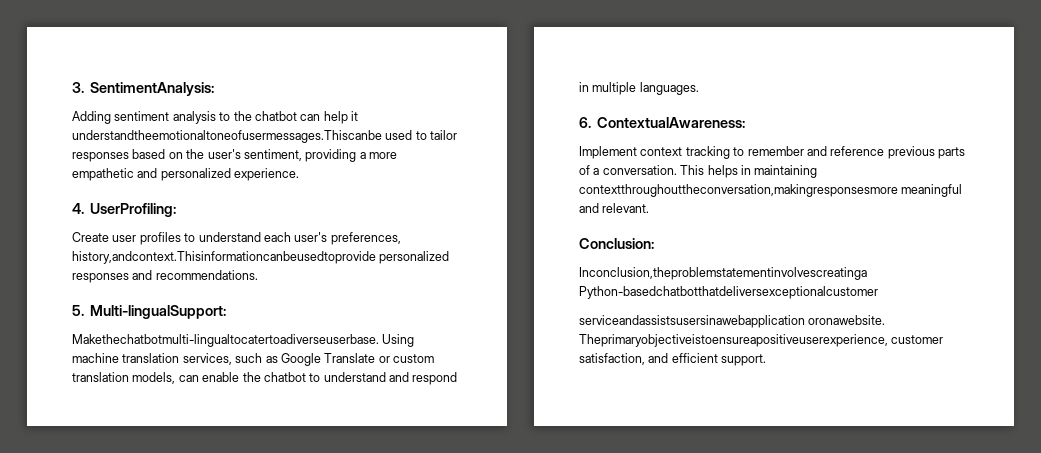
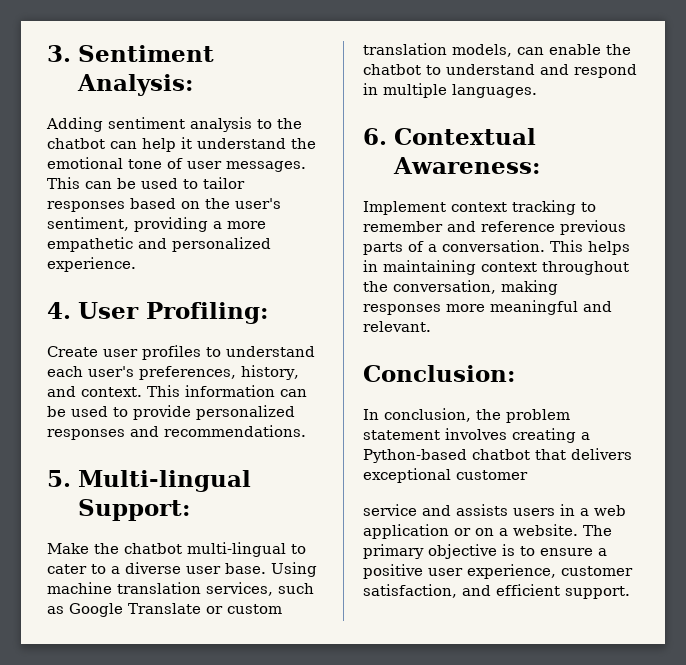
- 3. SentimentAnalysis:
+ 3. Sentiment Analysis:
- Adding sentiment analysis to the chatbot can help it understandtheemotionaltoneofusermessages.Thiscanbe used to tailor responses based on the user's sentiment, providing a more empathetic and personalized experience.
+ Adding sentiment analysis to the chatbot can help it understand the emotional tone of user messages. This can be used to tailor responses based on the user's sentiment, providing a more empathetic and personalized experience.
- 4. UserProfiling:
+ 4. User Profiling:
- Create user profiles to understand each user's preferences, history,andcontext.Thisinformationcanbeusedtoprovide personalized responses and recommendations.
+ Create user profiles to understand each user's preferences, history, and context. This information can be used to provide personalized responses and recommendations.
- 5. Multi-lingualSupport:
- Makethechatbotmulti-lingualtocatertoadiverseuserbase.
+ 5. Multi-lingual Support:
+ Make the chatbot multi-lingual to cater to a diverse user base.
- 6. ContextualAwareness:
+ 6. Contextual Awareness:
- This helps in maintaining contextthroughouttheconversation,makingresponsesmore meaningful and relevant.
+ This helps in maintaining context throughout the conversation, making responses more meaningful and relevant.
  Conclusion:
- Inconclusion,theproblemstatementinvolvescreatinga Python-basedchatbotthatdeliversexceptionalcustomer
- serviceandassistsusersinawebapplication oronawebsite. Theprimaryobjectiveistoensureapositiveuserexperience, customer satisfaction, and efficient support.
+ In conclusion, the problem statement involves creating a Python-based chatbot that delivers exceptional customer
+ service and assists users in a web application or on a website. The primary objective is to ensure a positive user experience, customer satisfaction, and efficient support.

